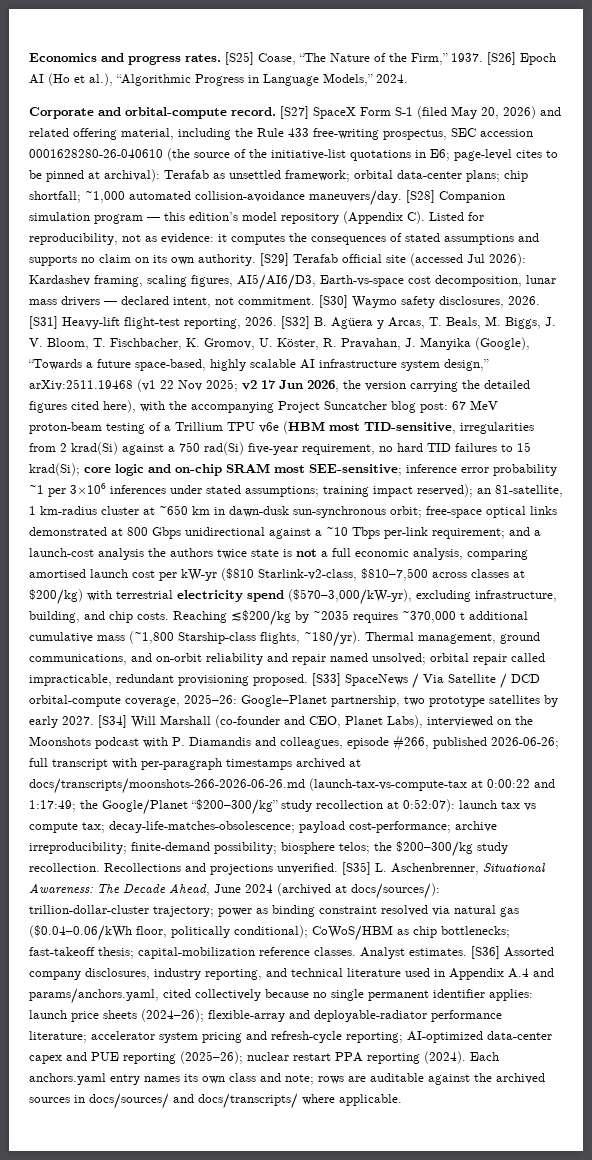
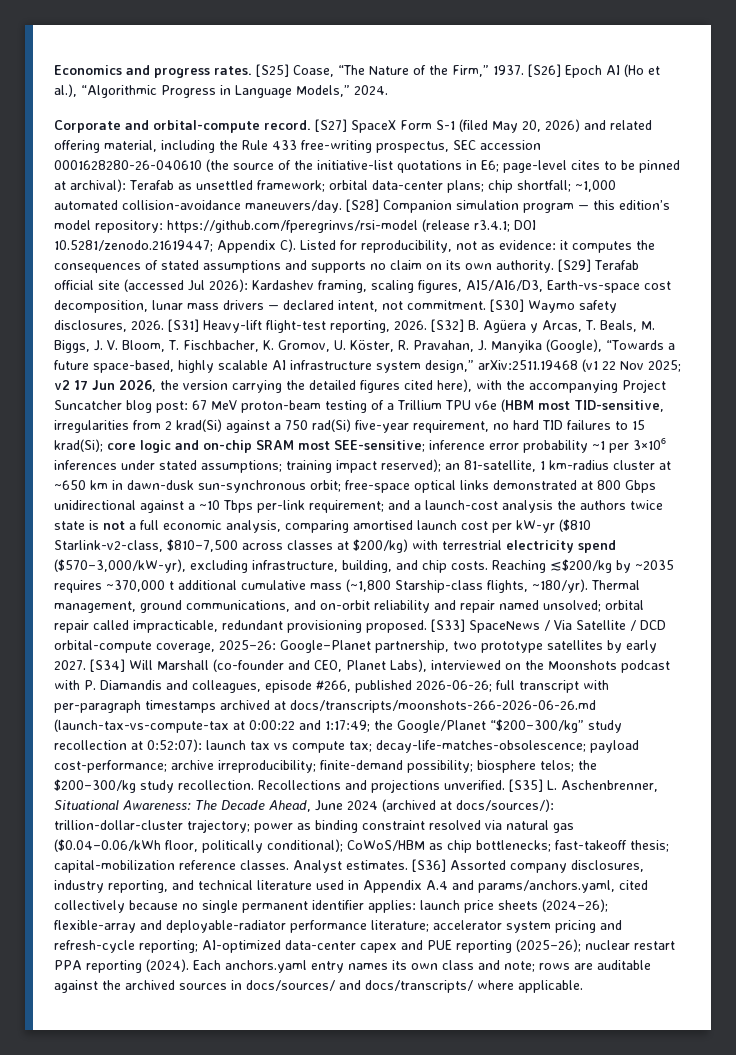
- [S28] Companion simulation program — this edition’s model repository (Appendix C). Listed for reproducibility, not as evidence: it computes the consequences of stated assumptions and supports no claim on its own authority.
+ [S28] Companion simulation program — this edition’s model repository: https://github.com/fperegrinvs/rsi-model (release r3.4.1; DOI 10.5281/zenodo.21619447; Appendix C). Listed for reproducibility, not as evidence: it computes the consequences of stated assumptions and supports no claim on its own authority.

